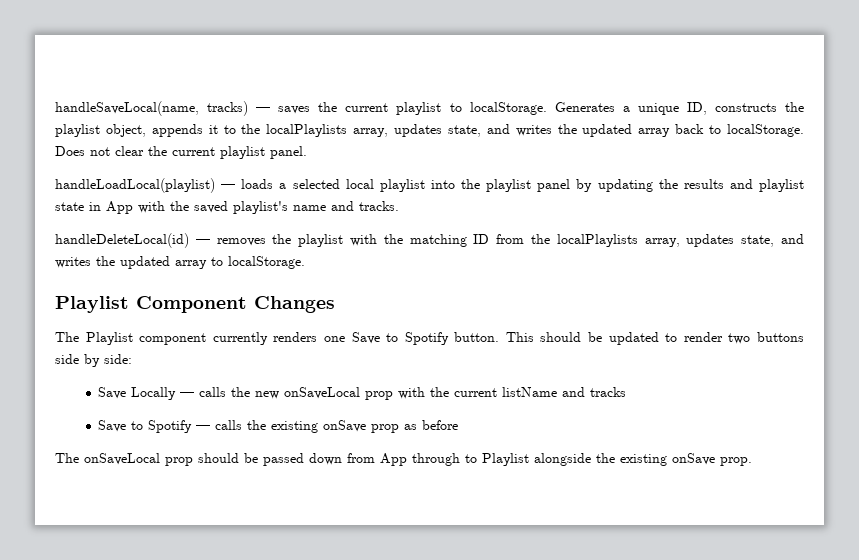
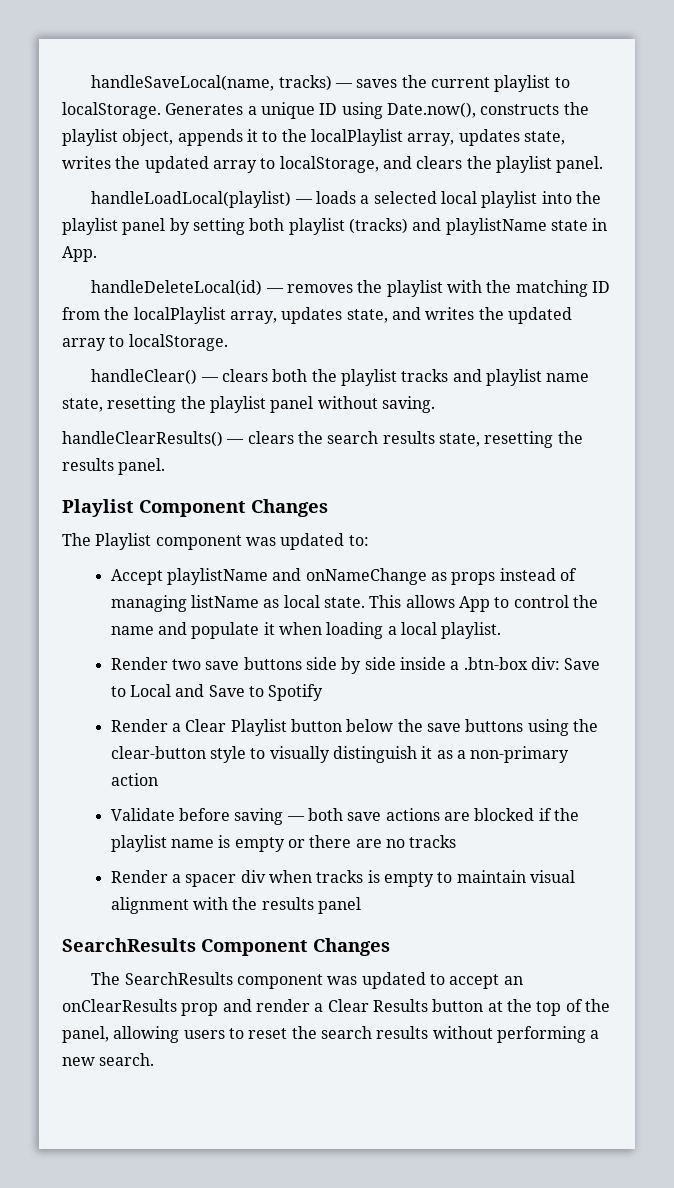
- Generates a unique ID, constructs the playlist object, appends it to the localPlaylists array, updates state, and writes the updated array back to localStorage. Does not clear the current playlist panel.
+ Generates a unique ID using Date.now(), constructs the playlist object, appends it to the localPlaylist array, updates state, writes the updated array to localStorage, and clears the playlist panel.
- handleLoadLocal(playlist) — loads a selected local playlist into the playlist panel by updating the results and playlist state in App with the saved playlist's name and tracks.
+ handleLoadLocal(playlist) — loads a selected local playlist into the playlist panel by setting both playlist (tracks) and playlistName state in App.
- handleDeleteLocal(id) — removes the playlist with the matching ID from the localPlaylists array, updates state, and writes the updated array to localStorage.
+ handleDeleteLocal(id) — removes the playlist with the matching ID from the localPlaylist array, updates state, and writes the updated array to localStorage.
+ handleClear() — clears both the playlist tracks and playlist name state, resetting the playlist panel without saving.
+ handleClearResults() — clears the search results state, resetting the results panel.
- The Playlist component currently renders one Save to Spotify button. This should be updated to render two buttons side by side:
- Save Locally — calls the new onSaveLocal prop with the current listName and tracks
- Save to Spotify — calls the existing onSave prop as before
- The onSaveLocal prop should be passed down from App through to Playlist alongside the existing onSave prop.
+ The Playlist component was updated to:
+ Accept playlistName and onNameChange as props instead of managing listName as local state. This allows App to control the name and populate it when loading a local playlist.
+ Render two save buttons side by side inside a .btn-box div: Save to Local and Save to Spotify
+ Render a Clear Playlist button below the save buttons using the clear-button style to visually distinguish it as a non-primary action
+ Validate before saving — both save actions are blocked if the playlist name is empty or there are no tracks
+ Render a spacer div when tracks is empty to maintain visual alignment with the results panel
+ SearchResults Component Changes
+ The SearchResults component was updated to accept an onClearResults prop and render a Clear Results button at the top of the panel, allowing users to reset the search results without performing a new search.

